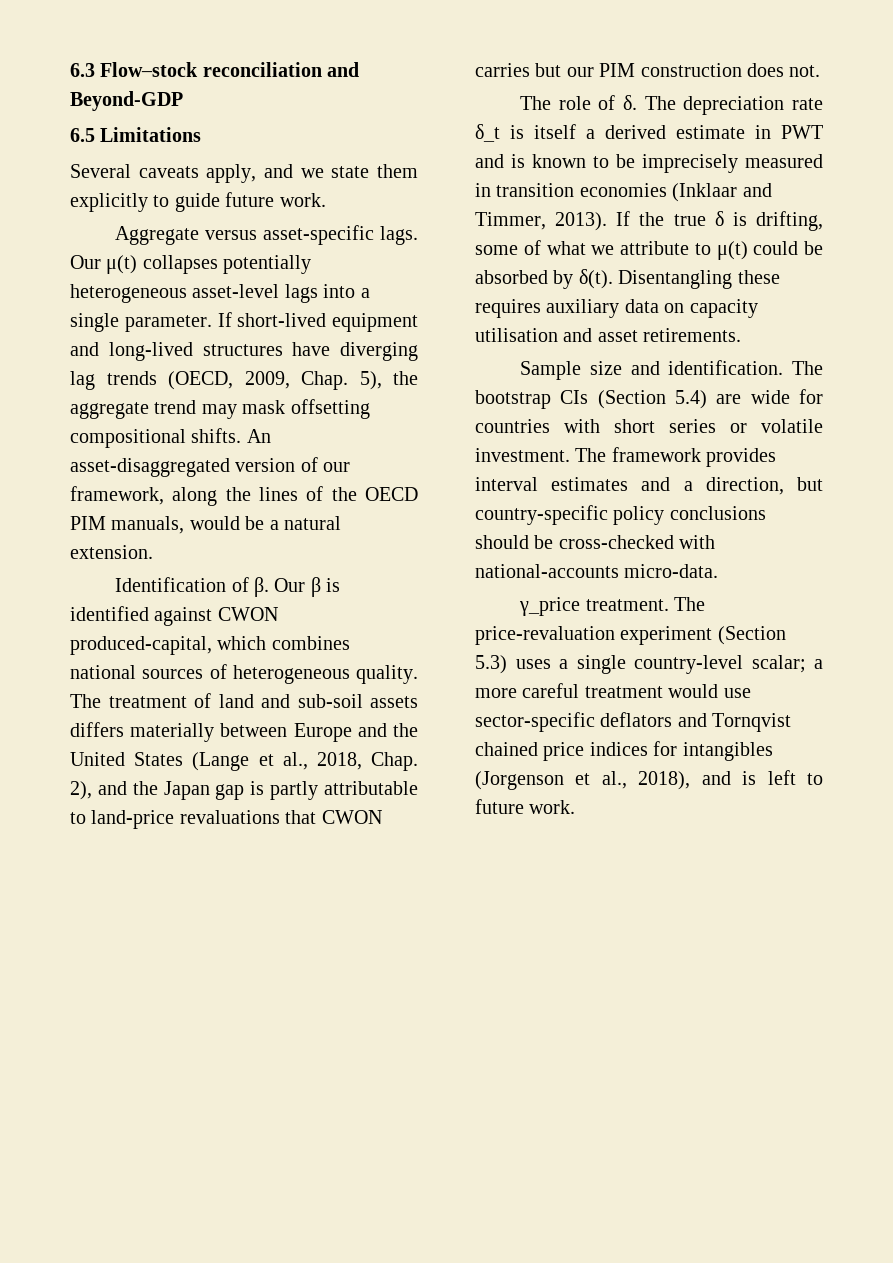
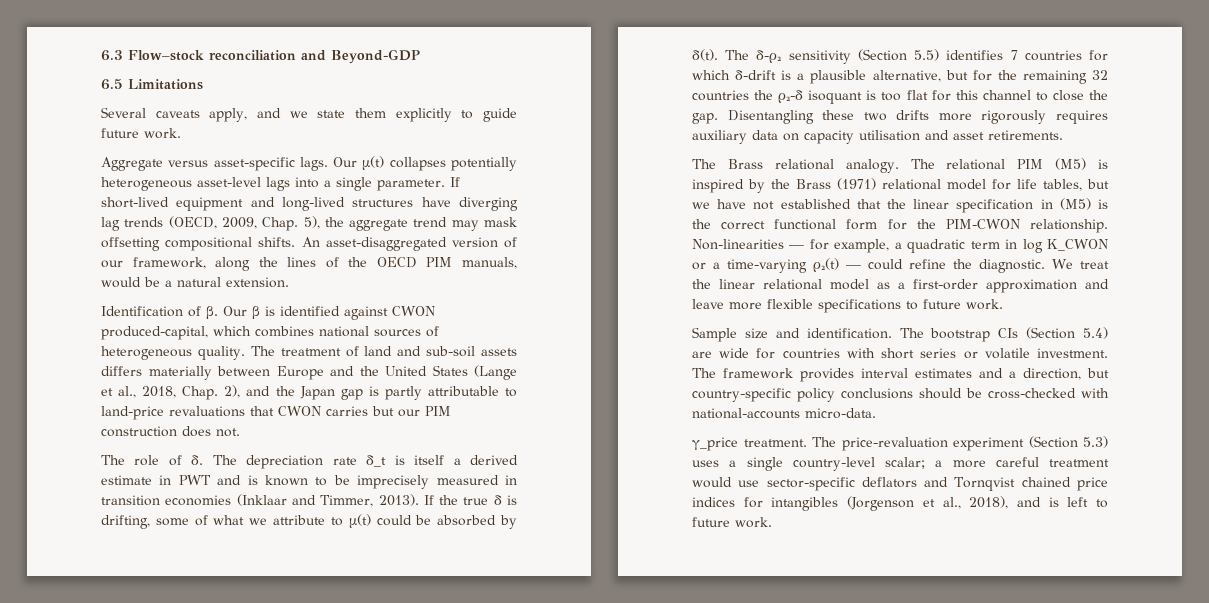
- Disentangling these requires auxiliary data on capacity utilisation and asset retirements.
+ The δ-ρ₂ sensitivity (Section 5.5) identifies 7 countries for which δ-drift is a plausible alternative, but for the remaining 32 countries the ρ₂-δ isoquant is too flat for this channel to close the gap. Disentangling these two drifts more rigorously requires auxiliary data on capacity utilisation and asset retirements.
+ The Brass relational analogy. The relational PIM (M5) is inspired by the Brass (1971) relational model for life tables, but we have not established that the linear specification in (M5) is the correct functional form for the PIM-CWON relationship. Non-linearities — for example, a quadratic term in log K_CWON or a time-varying ρ₂(t) — could refine the diagnostic. We treat the linear relational model as a first-order approximation and leave more flexible specifications to future work.

